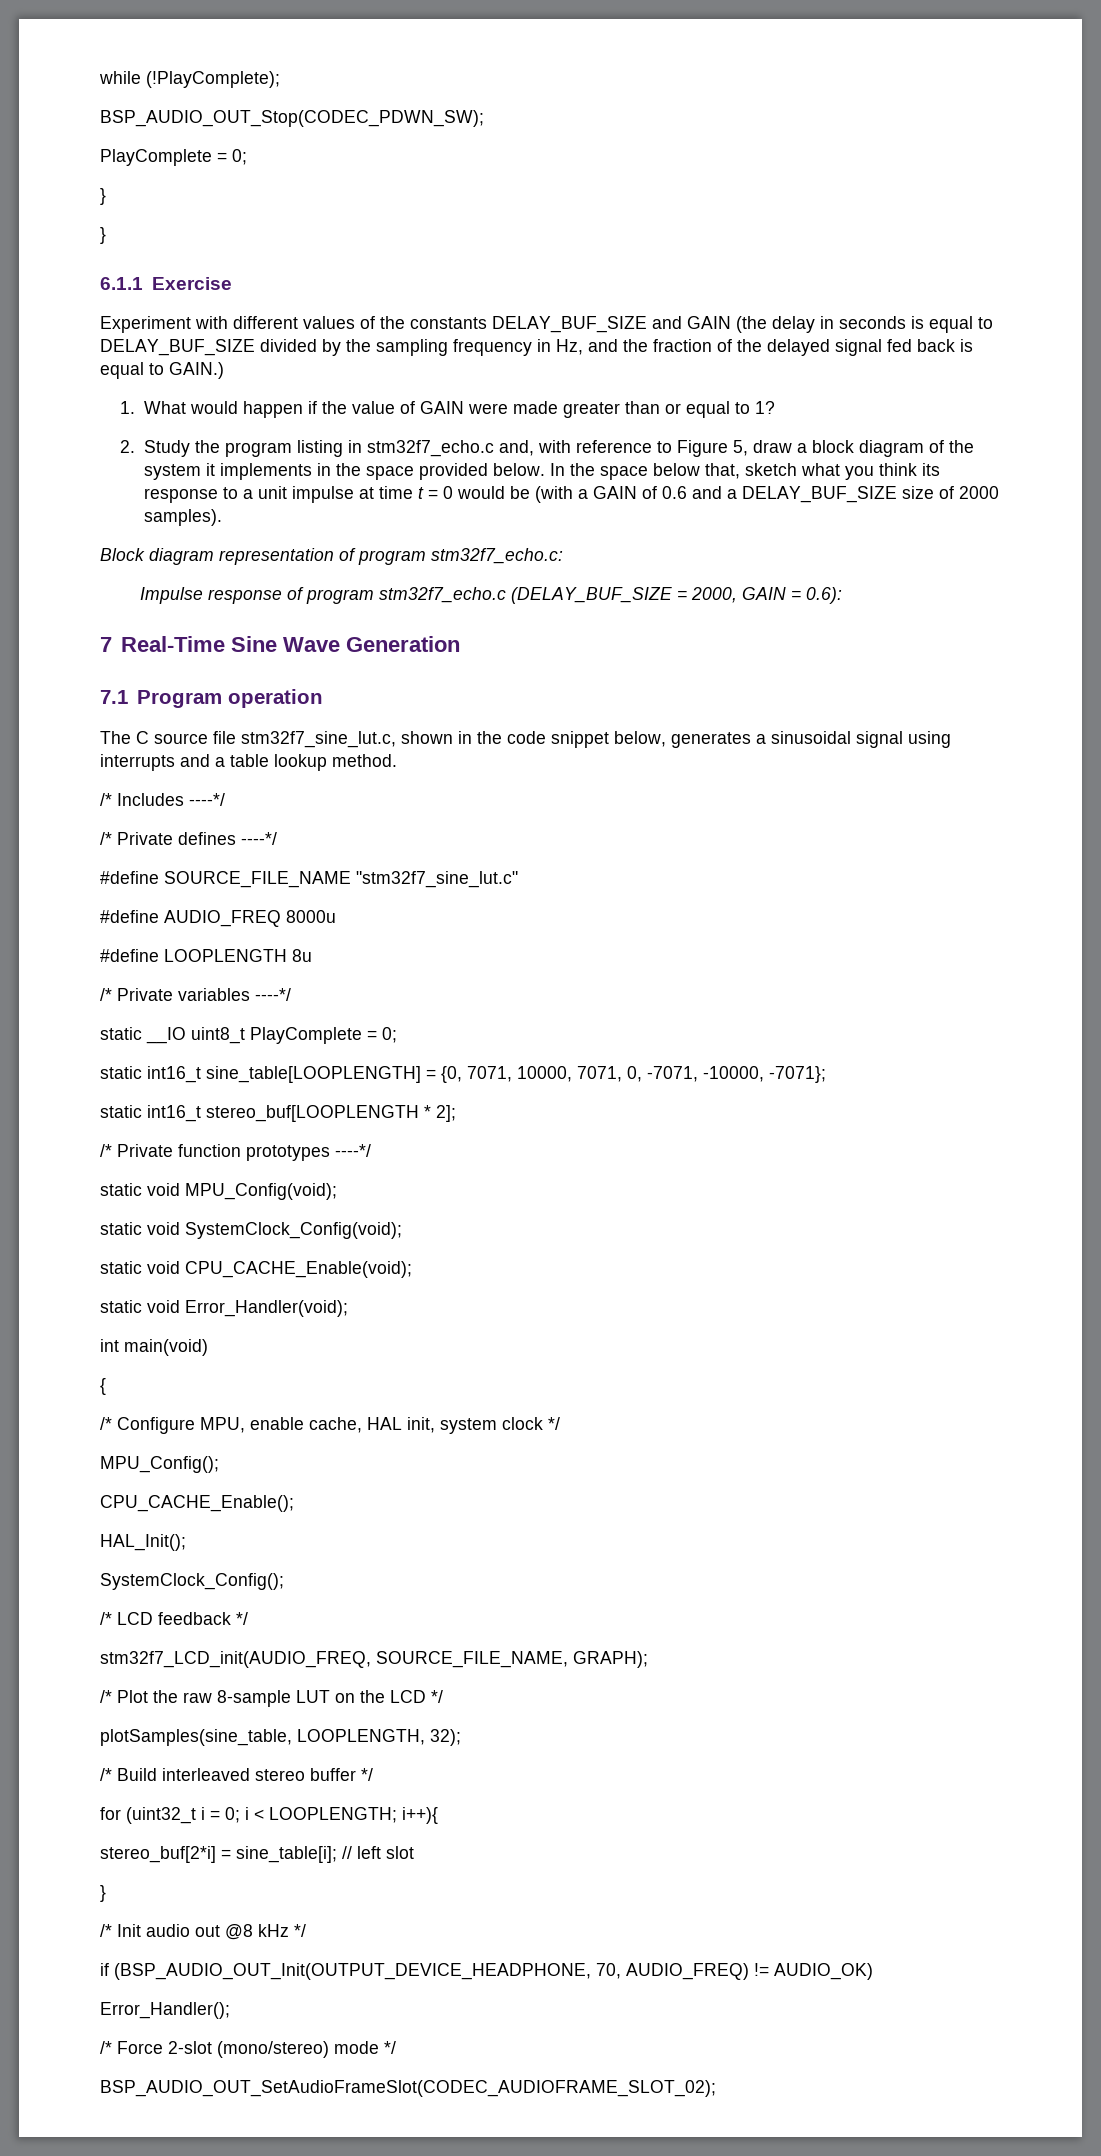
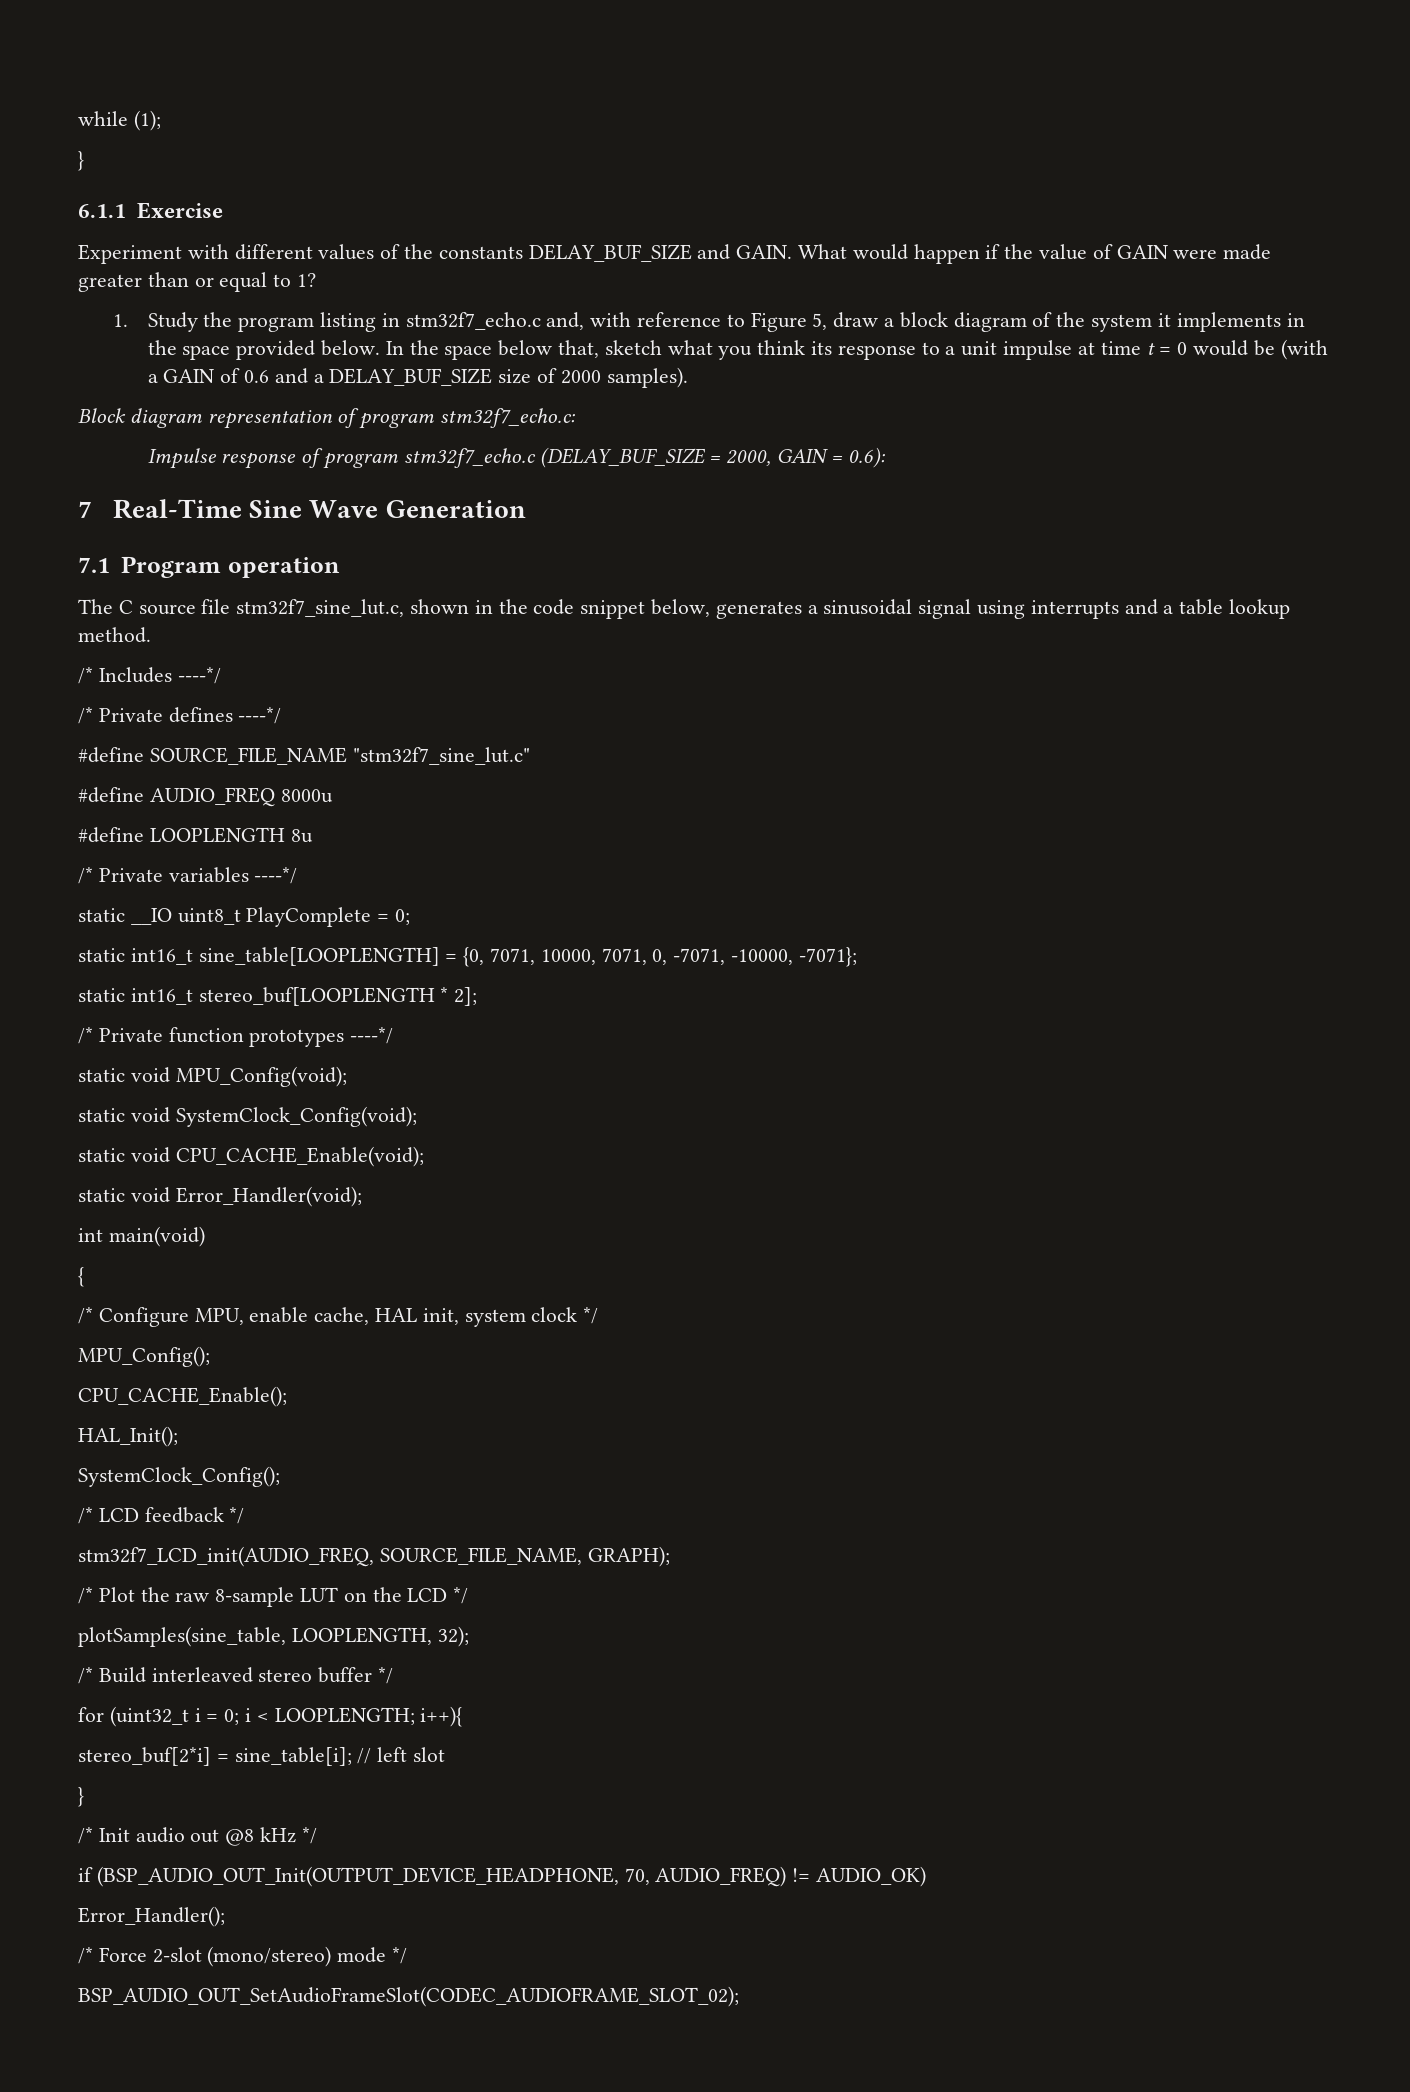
- while (!PlayComplete);
- BSP_AUDIO_OUT_Stop(CODEC_PDWN_SW);
- PlayComplete = 0;
- }
+ while (1);
- Experiment with different values of the constants DELAY_BUF_SIZE and GAIN (the delay in seconds is equal to DELAY_BUF_SIZE divided by the sampling frequency in Hz, and the fraction of the delayed signal fed back is equal to GAIN.)
- 1. What would happen if the value of GAIN were made greater than or equal to 1?
+ Experiment with different values of the constants DELAY_BUF_SIZE and GAIN. What would happen if the value of GAIN were made greater than or equal to 1?
- 2. Study the program listing in stm32f7_echo.c and, with reference to Figure 5, draw a block diagram of the system it implements in the space provided below.
+ 1. Study the program listing in stm32f7_echo.c and, with reference to Figure 5, draw a block diagram of the system it implements in the space provided below.

